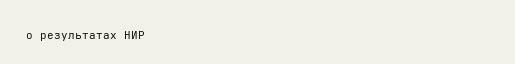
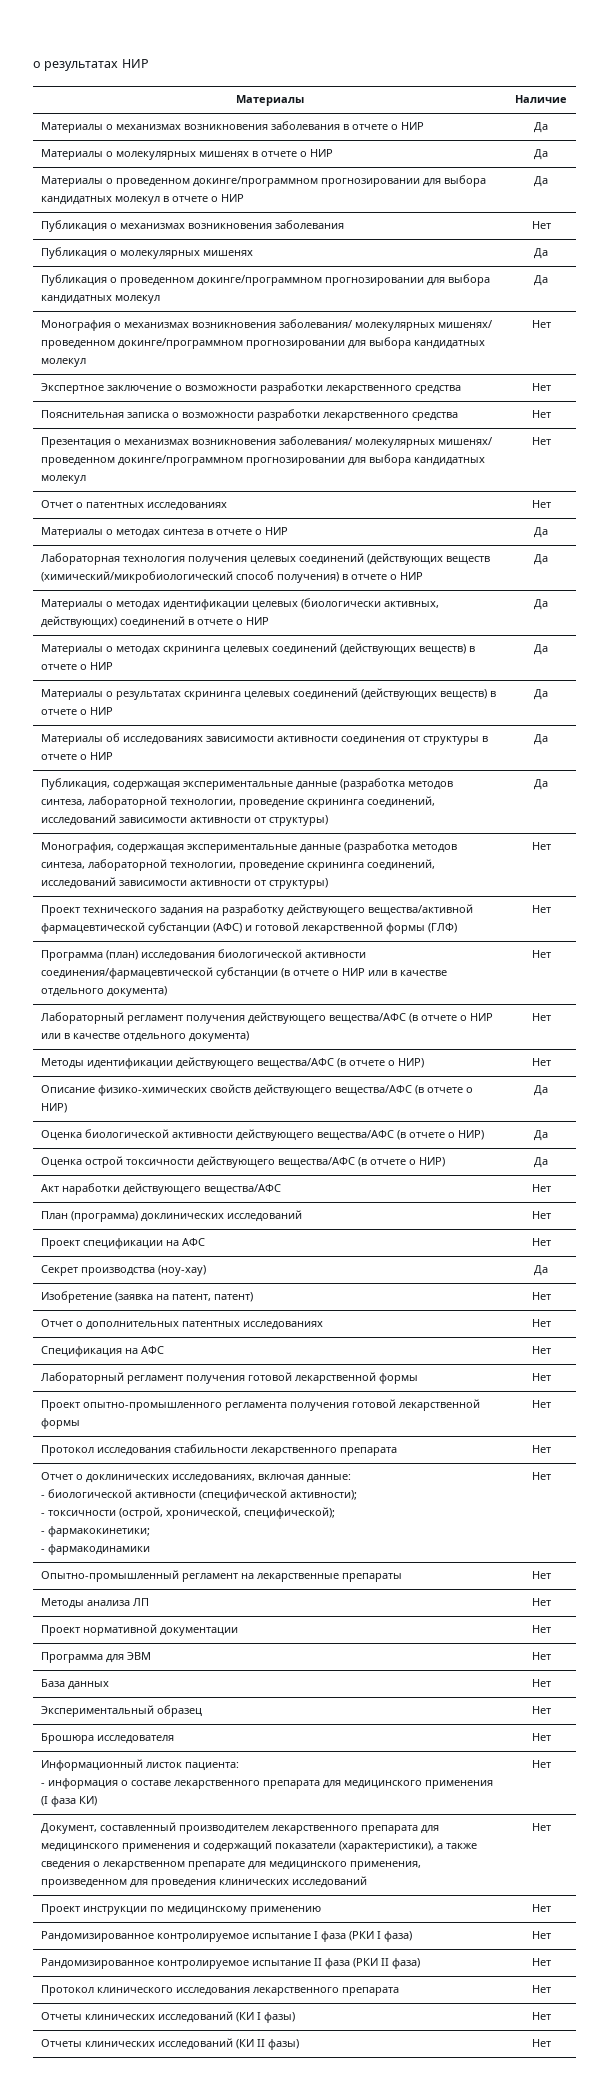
+ Материалы | Наличие
+ Материалы о механизмах возникновения заболевания в отчете о НИР | Да
+ Материалы о молекулярных мишенях в отчете о НИР | Да
+ Материалы о проведенном докинге/программном прогнозировании для выбора кандидатных молекул в отчете о НИР | Да
+ Публикация о механизмах возникновения заболевания | Нет
+ Публикация о молекулярных мишенях | Да
+ Публикация о проведенном докинге/программном прогнозировании для выбора кандидатных молекул | Да
+ Монография о механизмах возникновения заболевания/ молекулярных мишенях/ проведенном докинге/программном прогнозировании для выбора кандидатных молекул | Нет
+ Экспертное заключение о возможности разработки лекарственного средства | Нет
+ Пояснительная записка о возможности разработки лекарственного средства | Нет
+ Презентация о механизмах возникновения заболевания/ молекулярных мишенях/ проведенном докинге/программном прогнозировании для выбора кандидатных молекул | Нет
+ Отчет о патентных исследованиях | Нет
+ Материалы о методах синтеза в отчете о НИР | Да
+ Лабораторная технология получения целевых соединений (действующих веществ (химический/микробиологический способ получения) в отчете о НИР | Да
+ Материалы о методах идентификации целевых (биологически активных, действующих) соединений в отчете о НИР | Да
+ Материалы о методах скрининга целевых соединений (действующих веществ) в отчете о НИР | Да
+ Материалы о результатах скрининга целевых соединений (действующих веществ) в отчете о НИР | Да
+ Материалы об исследованиях зависимости активности соединения от структуры в отчете о НИР | Да
+ Публикация, содержащая экспериментальные данные (разработка методов синтеза, лабораторной технологии, проведение скрининга соединений, исследований зависимости активности от структуры) | Да
+ Монография, содержащая экспериментальные данные (разработка методов синтеза, лабораторной технологии, проведение скрининга соединений, исследований зависимости активности от структуры) | Нет
+ Проект технического задания на разработку действующего вещества/активной фармацевтической субстанции (АФС) и готовой лекарственной формы (ГЛФ) | Нет
+ Программа (план) исследования биологической активности соединения/фармацевтической субстанции (в отчете о НИР или в качестве отдельного документа) | Нет
+ Лабораторный регламент получения действующего вещества/АФС (в отчете о НИР или в качестве отдельного документа) | Нет
+ Методы идентификации действующего вещества/АФС (в отчете о НИР) | Нет
+ Описание физико-химических свойств действующего вещества/АФС (в отчете о НИР) | Да
+ Оценка биологической активности действующего вещества/АФС (в отчете о НИР) | Да
+ Оценка острой токсичности действующего вещества/АФС (в отчете о НИР) | Да
+ Акт наработки действующего вещества/АФС | Нет
+ План (программа) доклинических исследований | Нет
+ Проект спецификации на АФС | Нет
+ Секрет производства (ноу-хау) | Да
+ Изобретение (заявка на патент, патент) | Нет
+ Отчет о дополнительных патентных исследованиях | Нет
+ Спецификация на АФС | Нет
+ Лабораторный регламент получения готовой лекарственной формы | Нет
+ Проект опытно-промышленного регламента получения готовой лекарственной формы | Нет
+ Протокол исследования стабильности лекарственного препарата | Нет
+ Отчет о доклинических исследованиях, включая данные:
+ - биологической активности (специфической активности);
+ - токсичности (острой, хронической, специфической);
+ - фармакокинетики;
+ - фармакодинамики | Нет
+ Опытно-промышленный регламент на лекарственные препараты | Нет
+ Методы анализа ЛП | Нет
+ Проект нормативной документации | Нет
+ Программа для ЭВМ | Нет
+ База данных | Нет
+ Экспериментальный образец | Нет
+ Брошюра исследователя | Нет
+ Информационный листок пациента:
+ - информация о составе лекарственного препарата для медицинского применения (I фаза КИ) | Нет
+ Документ, составленный производителем лекарственного препарата для медицинского применения и содержащий показатели (характеристики), а также сведения о лекарственном препарате для медицинского применения, произведенном для проведения клинических исследований | Нет
+ Проект инструкции по медицинскому применению | Нет
+ Рандомизированное контролируемое испытание I фаза (РКИ I фаза) | Нет
+ Рандомизированное контролируемое испытание II фаза (РКИ II фаза) | Нет
+ Протокол клинического исследования лекарственного препарата | Нет
+ Отчеты клинических исследований (КИ I фазы) | Нет
+ Отчеты клинических исследований (КИ II фазы) | Нет

